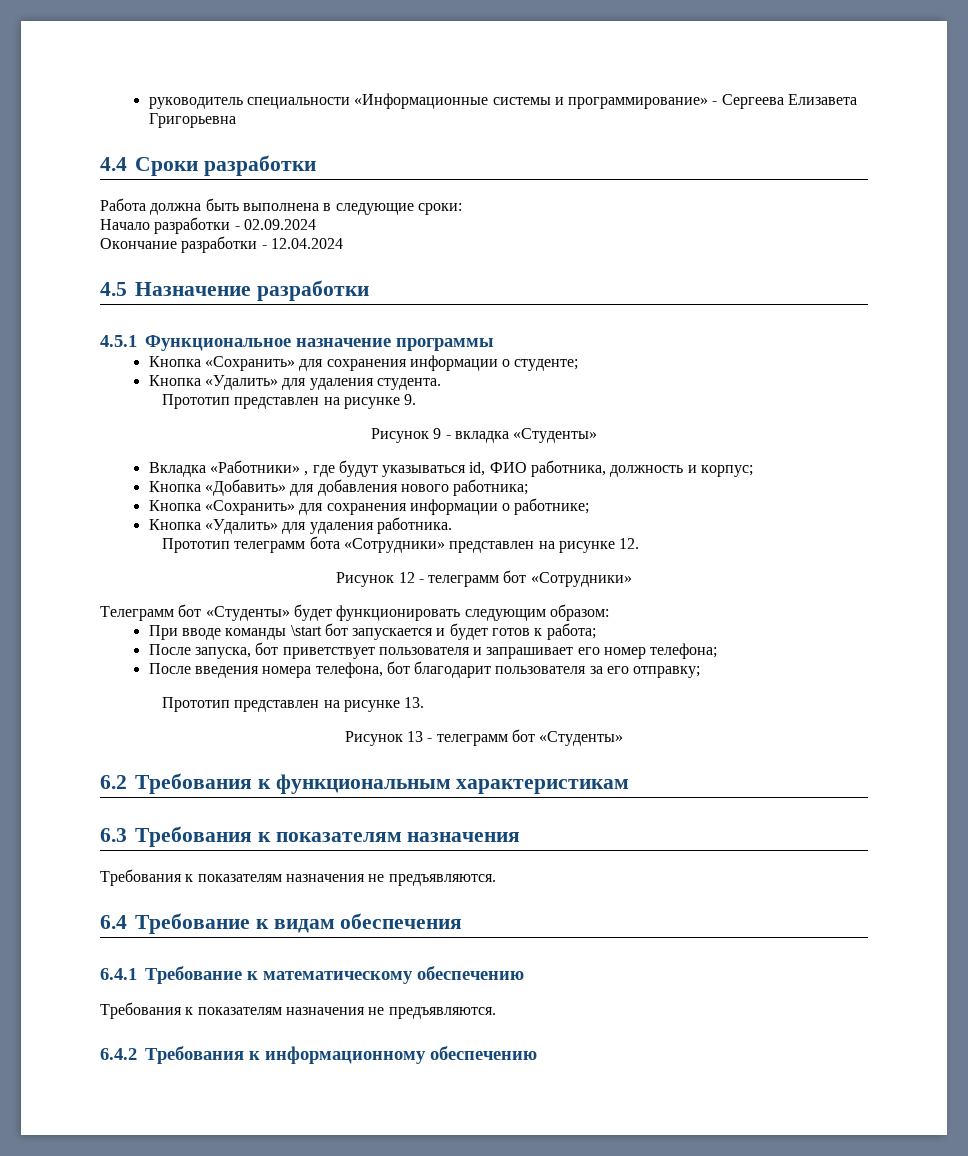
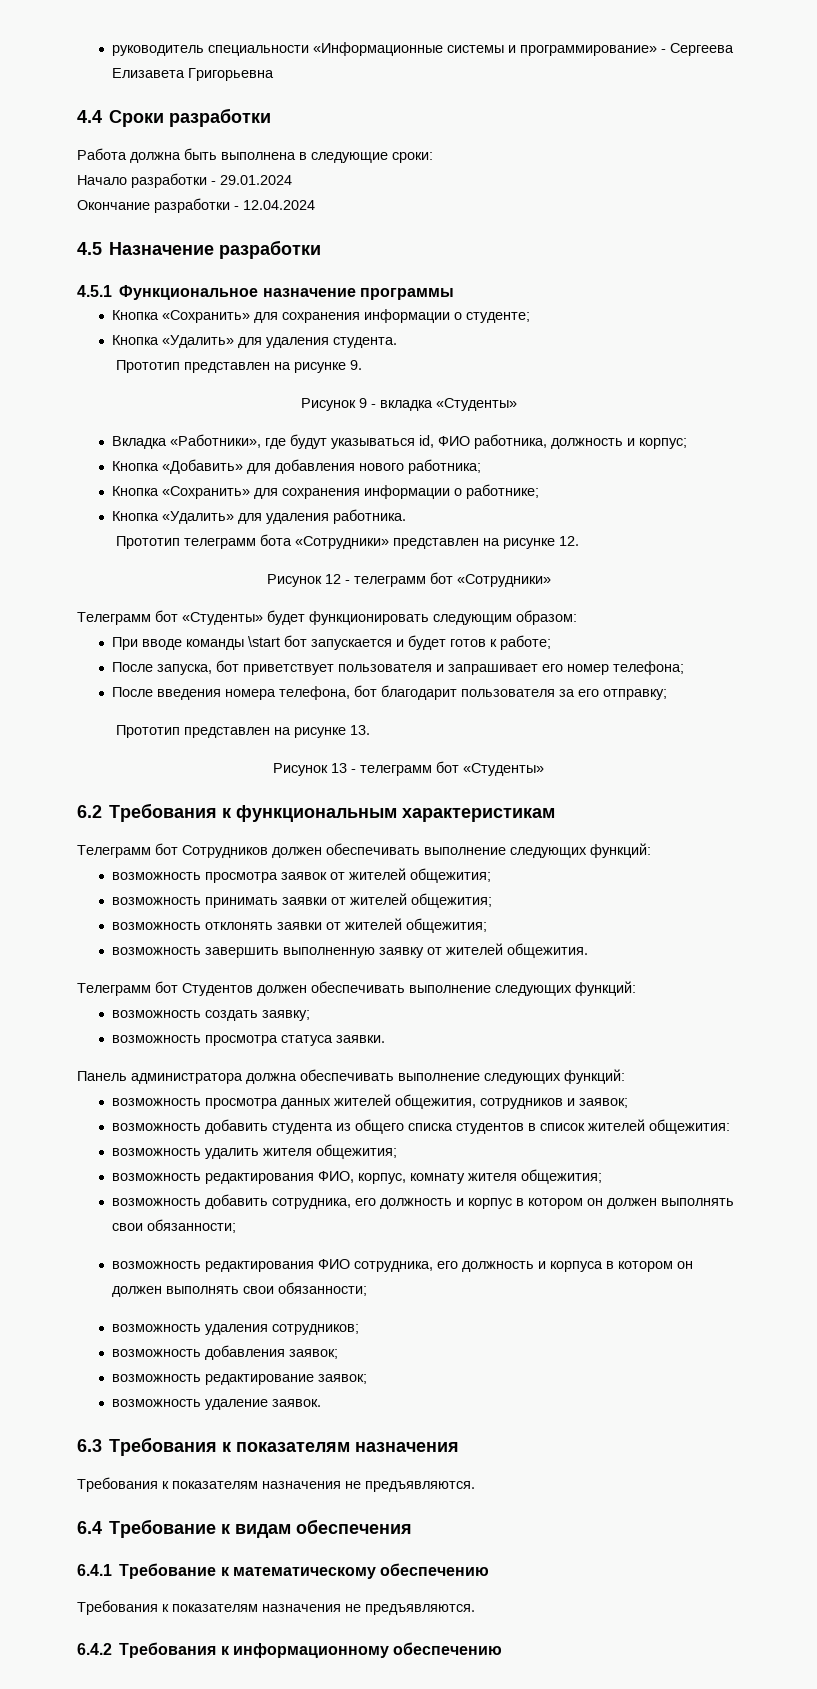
- Начало разработки - 02.09.2024
+ Начало разработки - 29.01.2024
- Вкладка «Работники» , где будут указываться id, ФИО работника, должность и корпус;
+ Вкладка «Работники», где будут указываться id, ФИО работника, должность и корпус;
- При вводе команды \start бот запускается и будет готов к работа;
+ При вводе команды \start бот запускается и будет готов к работе;
+ Телеграмм бот Сотрудников должен обеспечивать выполнение следующих функций:
+ возможность просмотра заявок от жителей общежития;
+ возможность принимать заявки от жителей общежития;
+ возможность отклонять заявки от жителей общежития;
+ возможность завершить выполненную заявку от жителей общежития.
+ Телеграмм бот Студентов должен обеспечивать выполнение следующих функций:
+ возможность создать заявку;
+ возможность просмотра статуса заявки.
+ Панель администратора должна обеспечивать выполнение следующих функций:
+ возможность просмотра данных жителей общежития, сотрудников и заявок;
+ возможность добавить студента из общего списка студентов в список жителей общежития:
+ возможность удалить жителя общежития;
+ возможность редактирования ФИО, корпус, комнату жителя общежития;
+ возможность добавить сотрудника, его должность и корпус в котором он должен выполнять свои обязанности;
+ возможность редактирования ФИО сотрудника, его должность и корпуса в котором он должен выполнять свои обязанности;
+ возможность удаления сотрудников;
+ возможность добавления заявок;
+ возможность редактирование заявок;
+ возможность удаление заявок.

